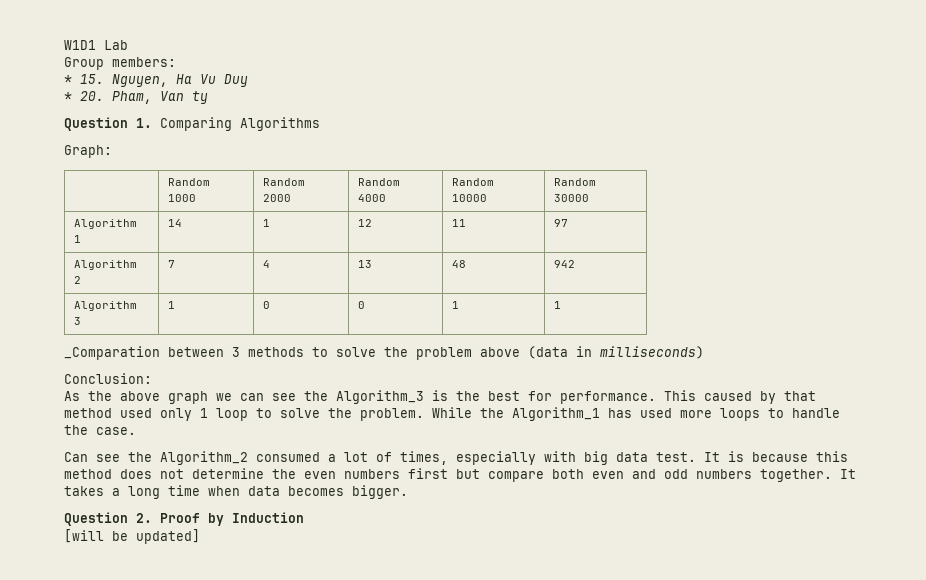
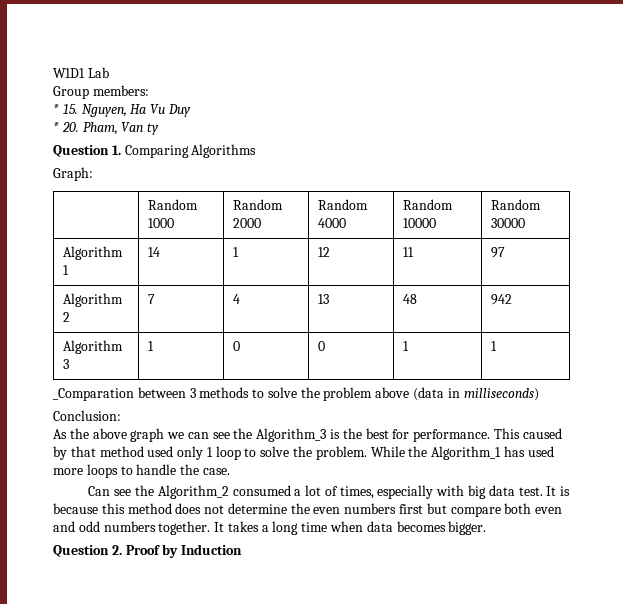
- [will be updated]

